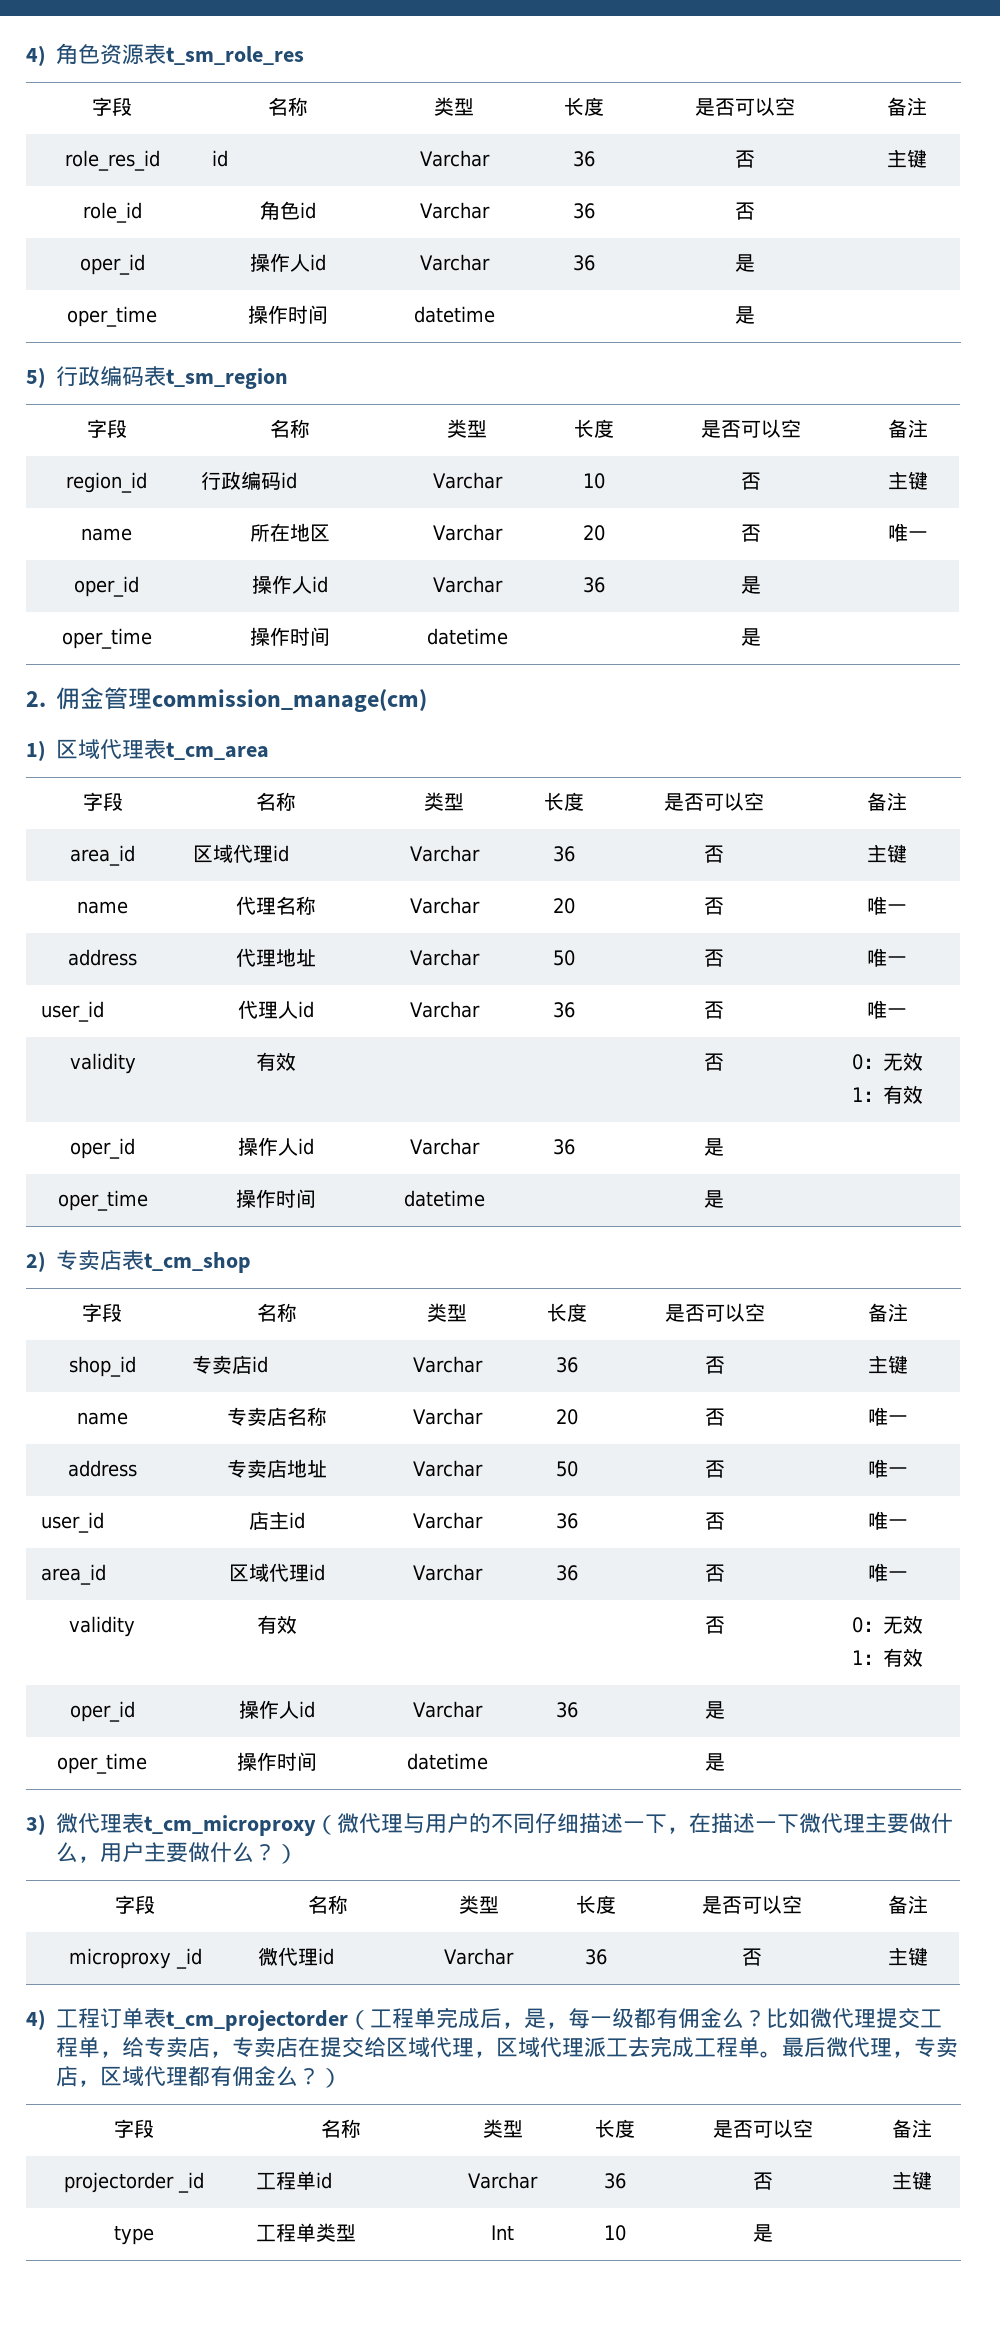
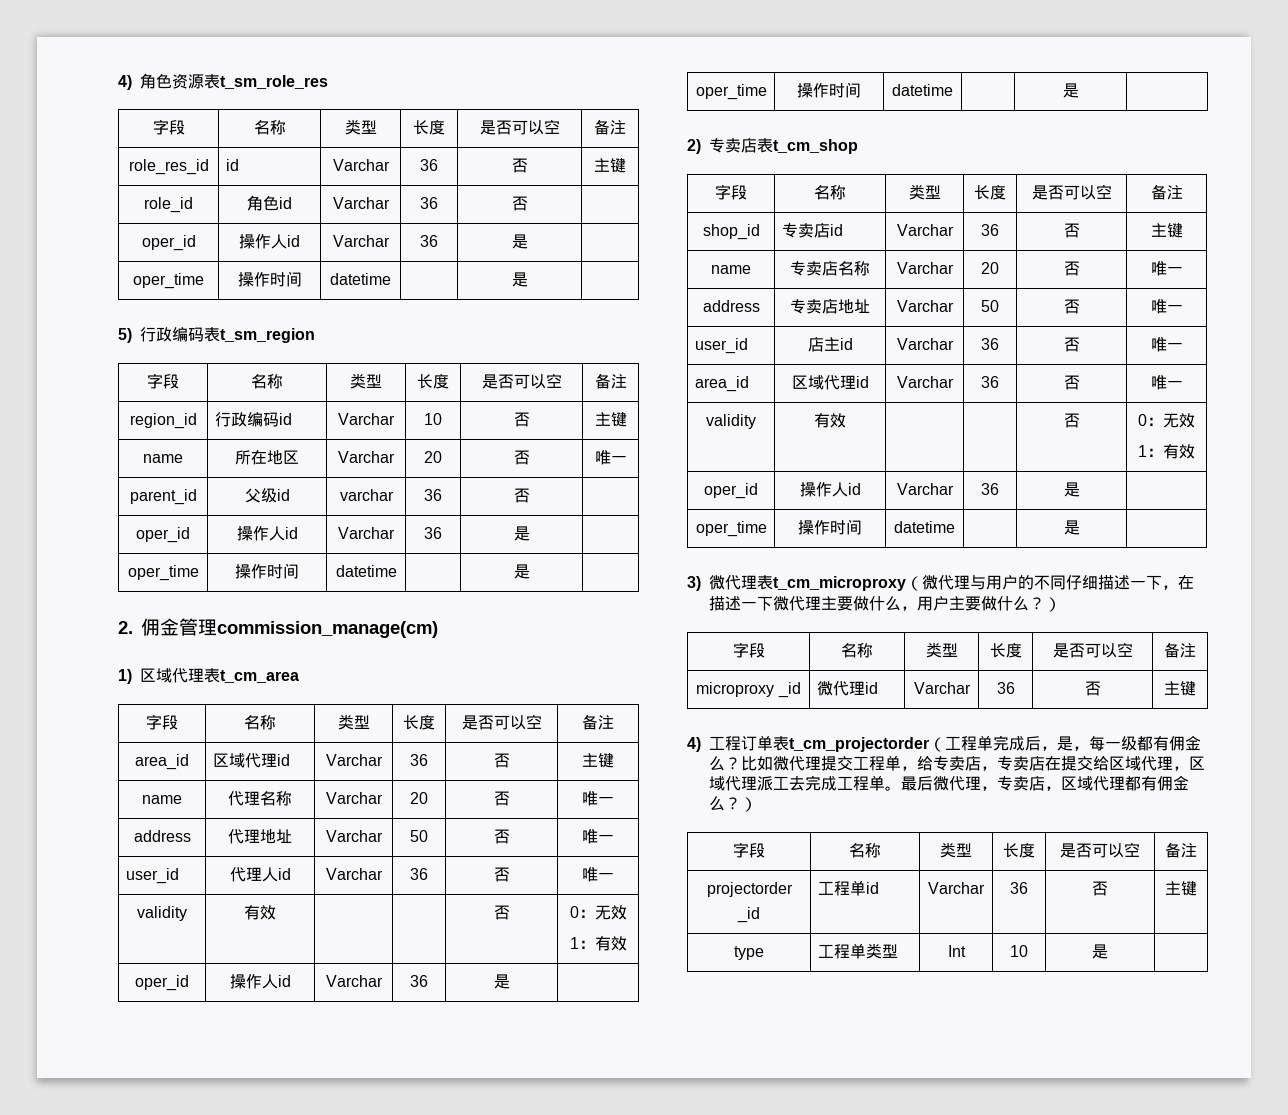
+ parent_id | 父级id | varchar | 36 | 否 |

